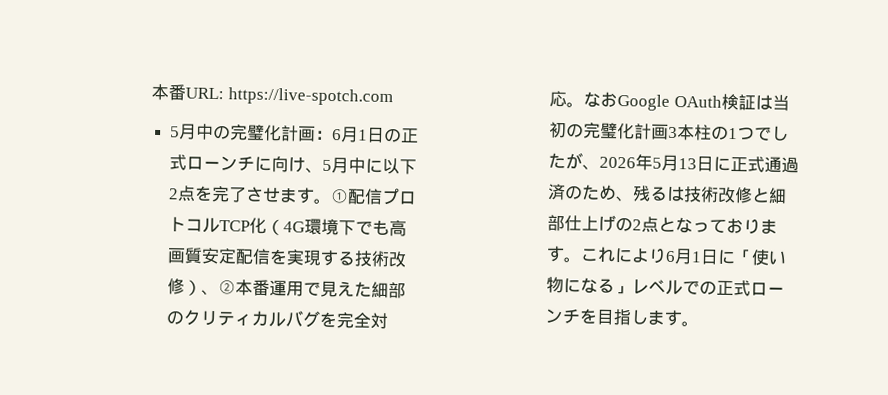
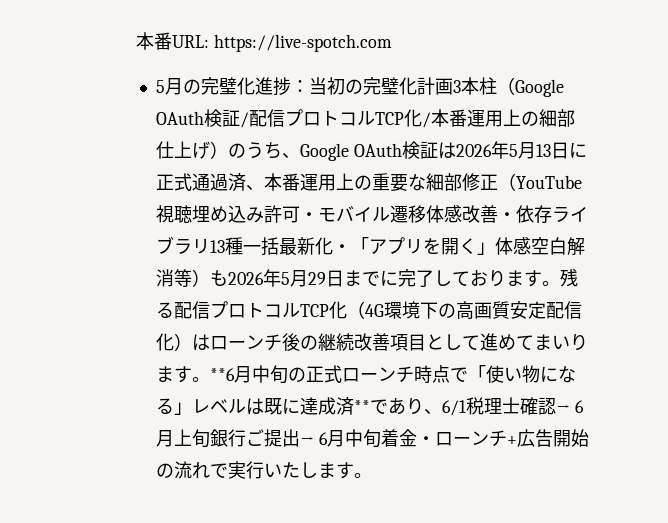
- 5月中の完璧化計画：6月1日の正式ローンチに向け、5月中に以下2点を完了させます。①配信プロトコルTCP化（4G環境下でも高画質安定配信を実現する技術改修）、②本番運用で見えた細部のクリティカルバグを完全対応。なおGoogle OAuth検証は当初の完璧化計画3本柱の1つでしたが、2026年5月13日に正式通過済のため、残るは技術改修と細部仕上げの2点となっております。これにより6月1日に「使い物になる」レベルでの正式ローンチを目指します。
+ 5月の完璧化進捗：当初の完璧化計画3本柱（Google OAuth検証/配信プロトコルTCP化/本番運用上の細部仕上げ）のうち、Google OAuth検証は2026年5月13日に正式通過済、本番運用上の重要な細部修正（YouTube視聴埋め込み許可・モバイル遷移体感改善・依存ライブラリ13種一括最新化・「アプリを開く」体感空白解消等）も2026年5月29日までに完了しております。残る配信プロトコルTCP化（4G環境下の高画質安定配信化）はローンチ後の継続改善項目として進めてまいります。**6月中旬の正式ローンチ時点で「使い物になる」レベルは既に達成済**であり、6/1税理士確認→ 6月上旬銀行ご提出→ 6月中旬着金・ローンチ+広告開始の流れで実行いたします。

